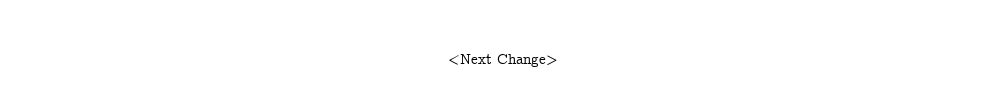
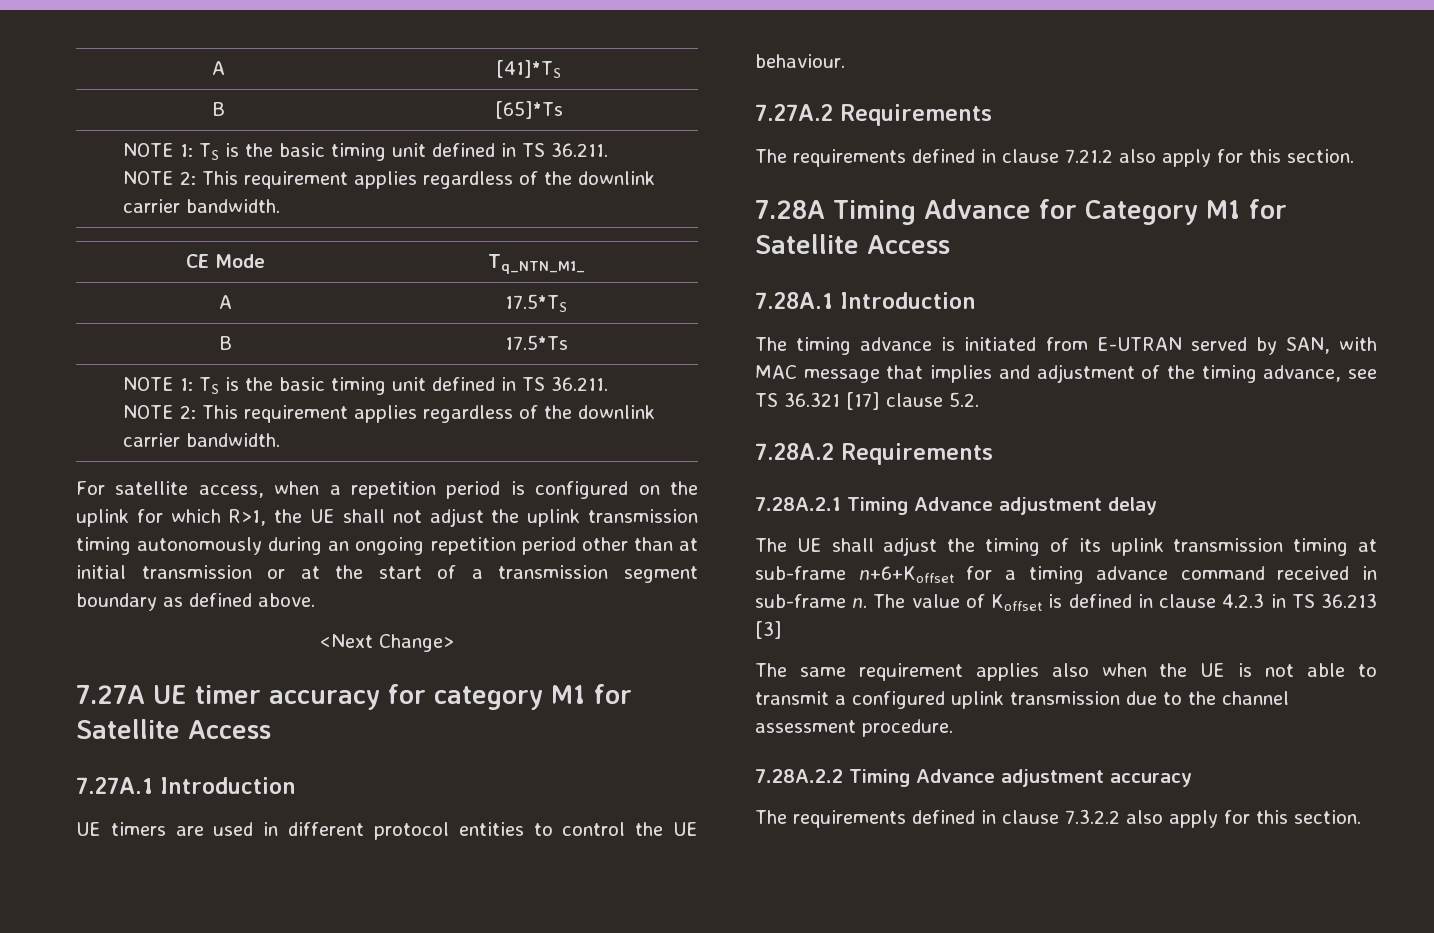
+ A | [41]*TS
+ B | [65]*Ts
+ NOTE 1: TS is the basic timing unit defined in TS 36.211.
+ NOTE 2: This requirement applies regardless of the downlink carrier bandwidth.
+ CE Mode | Tq_NTN_M1_
+ A | 17.5*TS
+ B | 17.5*Ts
+ NOTE 1: TS is the basic timing unit defined in TS 36.211.
+ NOTE 2: This requirement applies regardless of the downlink carrier bandwidth.
+ For satellite access, when a repetition period is configured on the uplink for which R>1, the UE shall not adjust the uplink transmission timing autonomously during an ongoing repetition period other than at initial transmission or at the start of a transmission segment boundary as defined above.
  <Next Change>
+ 7.27A UE timer accuracy for category M1 for Satellite Access
+ 7.27A.1 Introduction
+ UE timers are used in different protocol entities to control the UE behaviour.
+ 7.27A.2 Requirements
+ The requirements defined in clause 7.21.2 also apply for this section.
+ 7.28A Timing Advance for Category M1 for Satellite Access
+ 7.28A.1 Introduction
+ The timing advance is initiated from E-UTRAN served by SAN, with MAC message that implies and adjustment of the timing advance, see TS 36.321 [17] clause 5.2.
+ 7.28A.2 Requirements
+ 7.28A.2.1 Timing Advance adjustment delay
+ The UE shall adjust the timing of its uplink transmission timing at sub-frame n+6+Koffset for a timing advance command received in sub-frame n. The value of Koffset is defined in clause 4.2.3 in TS 36.213 [3]
+ The same requirement applies also when the UE is not able to transmit a configured uplink transmission due to the channel assessment procedure.
+ 7.28A.2.2 Timing Advance adjustment accuracy
+ The requirements defined in clause 7.3.2.2 also apply for this section.

